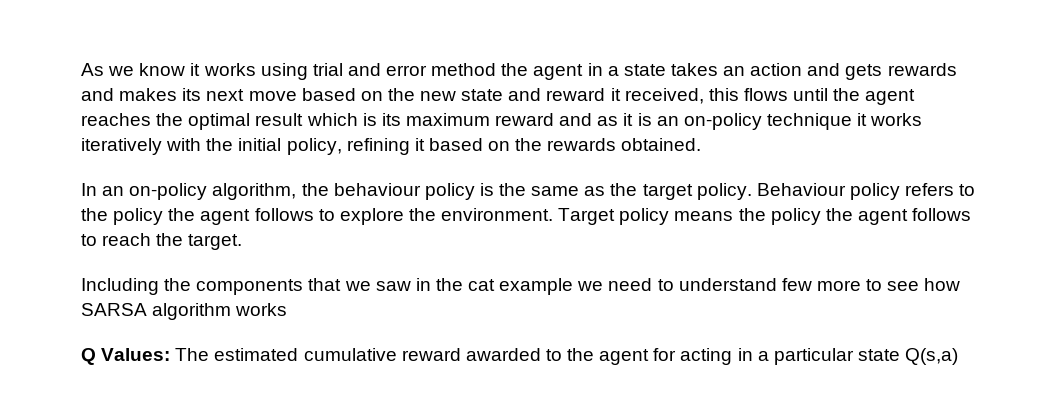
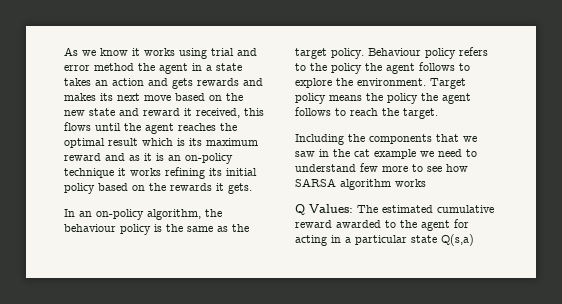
- As we know it works using trial and error method the agent in a state takes an action and gets rewards and makes its next move based on the new state and reward it received, this flows until the agent reaches the optimal result which is its maximum reward and as it is an on-policy technique it works iteratively with the initial policy, refining it based on the rewards obtained.
+ As we know it works using trial and error method the agent in a state takes an action and gets rewards and makes its next move based on the new state and reward it received, this flows until the agent reaches the optimal result which is its maximum reward and as it is an on-policy technique it works refining its initial policy based on the rewards it gets.

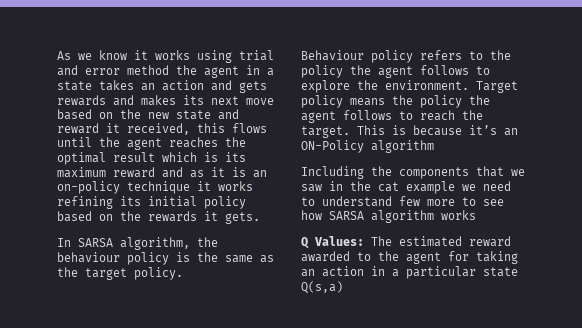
- In an on-policy algorithm, the behaviour policy is the same as the target policy. Behaviour policy refers to the policy the agent follows to explore the environment.
+ In SARSA algorithm, the behaviour policy is the same as the target policy.
+ Behaviour policy refers to the policy the agent follows to explore the environment.
+ This is because it’s an ON-Policy algorithm
- Q Values: The estimated cumulative reward awarded to the agent for acting in a particular state Q(s,a)
+ Q Values: The estimated reward awarded to the agent for taking an action in a particular state Q(s,a)

